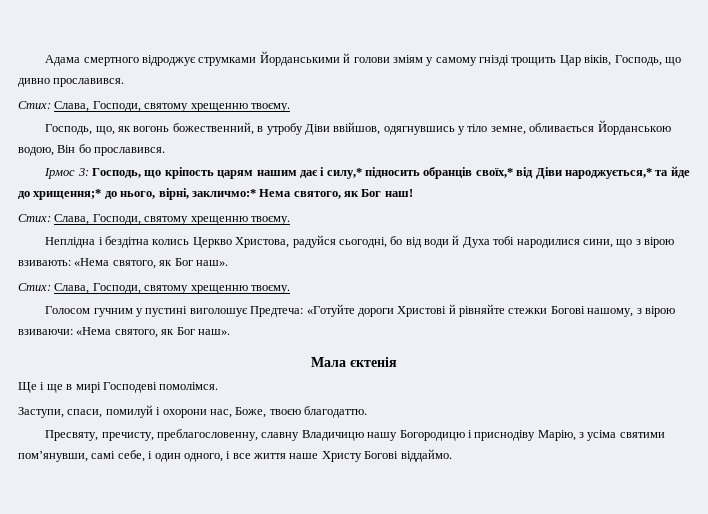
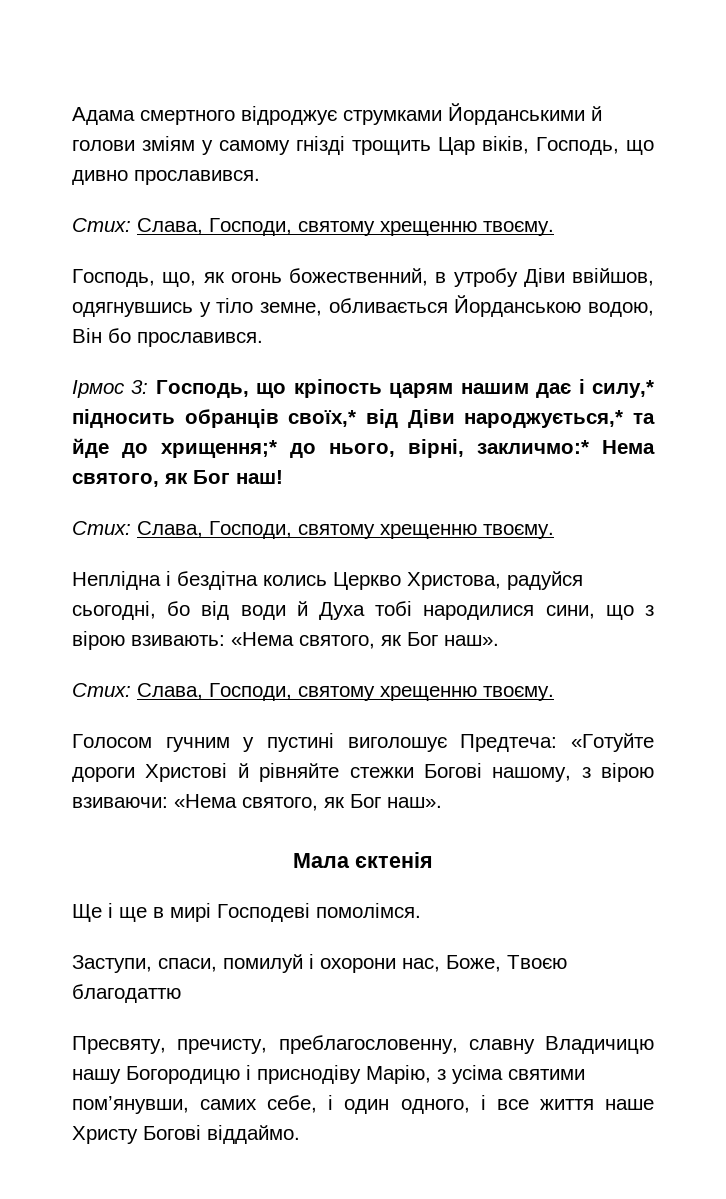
- Господь, що, як вогонь божественний, в утробу Діви ввійшов, одягнувшись у тіло земне, обливається Йорданською водою, Він бо прославився.
+ Господь, що, як огонь божественний, в утробу Діви ввійшов, одягнувшись у тіло земне, обливається Йорданською водою, Він бо прославився.
- Заступи, спаси, помилуй і охорони нас, Боже, твоєю благодаттю.
+ Заступи, спаси, помилуй і охорони нас, Боже, Твоєю благодаттю
- Пресвяту, пречисту, преблагословенну, славну Владичицю нашу Богородицю і приснодіву Марію, з усіма святими пом’янувши, самі себе, і один одного, і все життя наше Христу Богові віддаймо.
+ Пресвяту, пречисту, преблагословенну, славну Владичицю нашу Богородицю і приснодіву Марію, з усіма святими пом’янувши, самих себе, і один одного, і все життя наше Христу Богові віддаймо.

